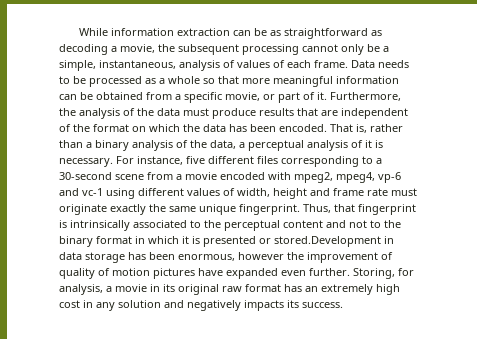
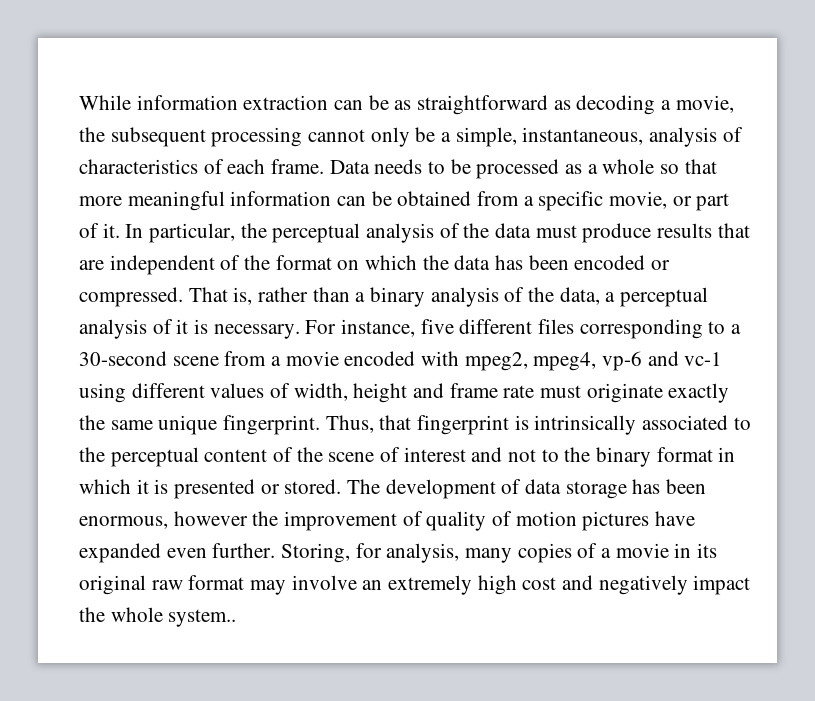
- While information extraction can be as straightforward as decoding a movie, the subsequent processing cannot only be a simple, instantaneous, analysis of values of each frame.
+ While information extraction can be as straightforward as decoding a movie, the subsequent processing cannot only be a simple, instantaneous, analysis of characteristics of each frame.
- Furthermore, the analysis of the data must produce results that are independent of the format on which the data has been encoded.
+ In particular, the perceptual analysis of the data must produce results that are independent of the format on which the data has been encoded or compressed.
- Thus, that fingerprint is intrinsically associated to the perceptual content and not to the binary format in which it is presented or stored.Development in data storage has been enormous, however the improvement of quality of motion pictures have expanded even further.
+ Thus, that fingerprint is intrinsically associated to the perceptual content of the scene of interest and not to the binary format in which it is presented or stored. The development of data storage has been enormous, however the improvement of quality of motion pictures have expanded even further.
- Storing, for analysis, a movie in its original raw format has an extremely high cost in any solution and negatively impacts its success.
+ Storing, for analysis, many copies of a movie in its original raw format may involve an extremely high cost and negatively impact the whole system..

